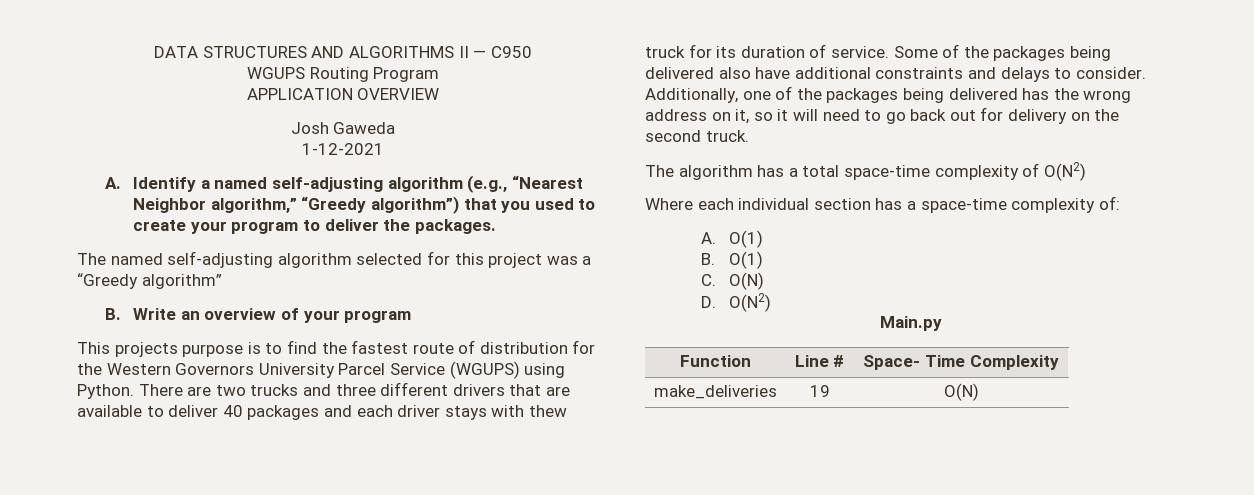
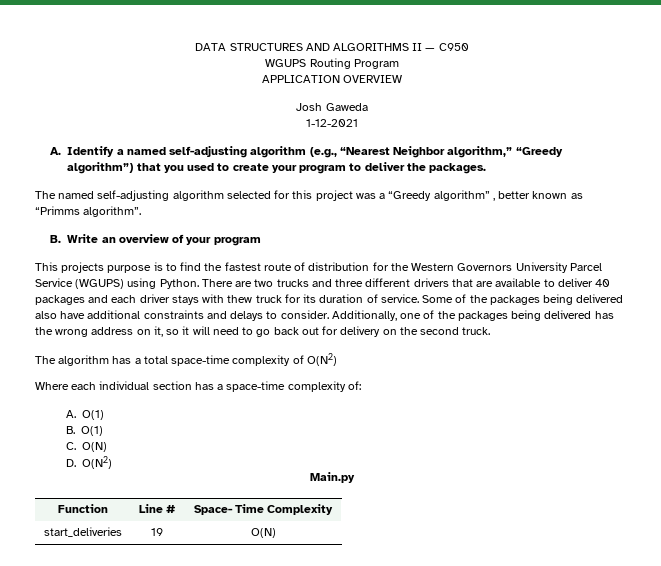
- The named self-adjusting algorithm selected for this project was a “Greedy algorithm”
+ The named self-adjusting algorithm selected for this project was a “Greedy algorithm” , better known as “Primms algorithm”.
- make_deliveries | 19 | O(N)
+ start_deliveries | 19 | O(N)

